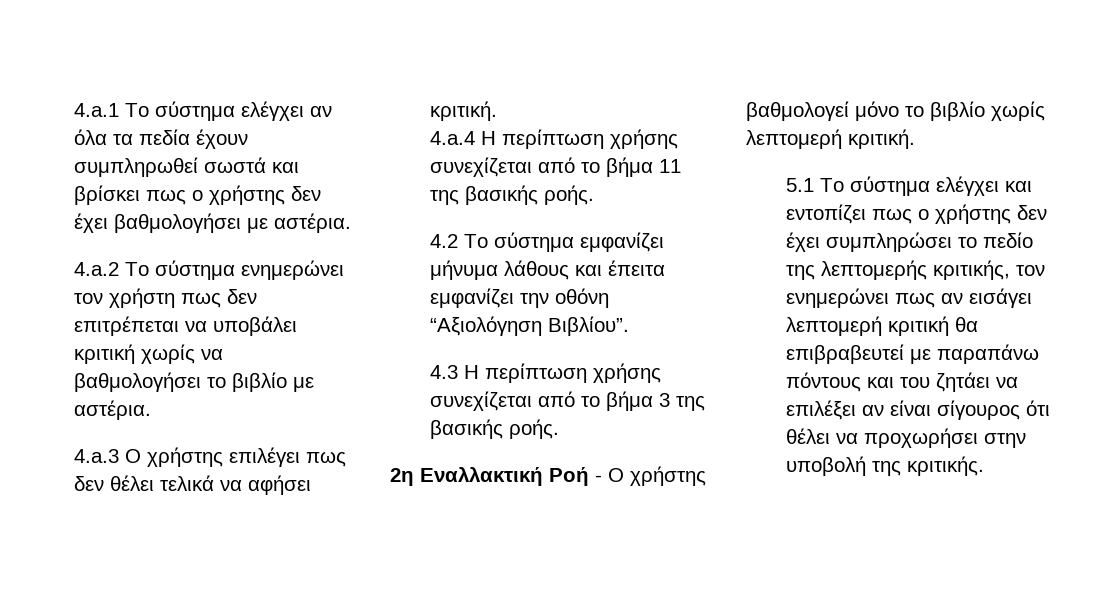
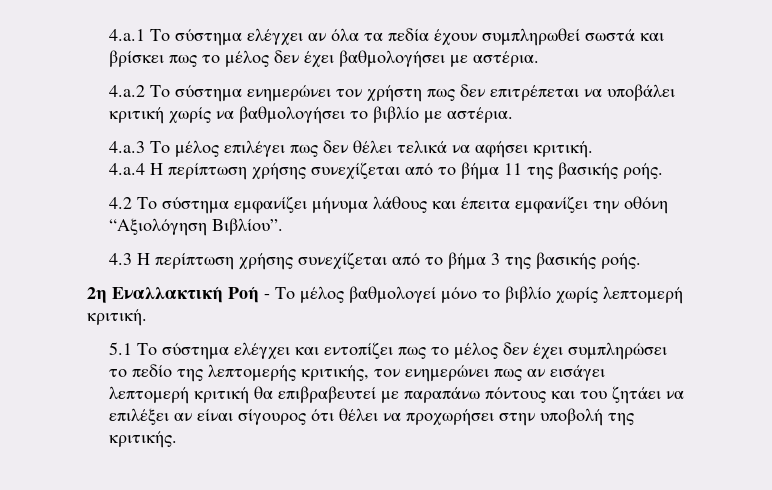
- 4.a.1 Το σύστημα ελέγχει αν όλα τα πεδία έχουν συμπληρωθεί σωστά και βρίσκει πως ο χρήστης δεν έχει βαθμολογήσει με αστέρια.
+ 4.a.1 Το σύστημα ελέγχει αν όλα τα πεδία έχουν συμπληρωθεί σωστά και βρίσκει πως το μέλος δεν έχει βαθμολογήσει με αστέρια.
- 4.a.3 Ο χρήστης επιλέγει πως δεν θέλει τελικά να αφήσει κριτική.
+ 4.a.3 Το μέλος επιλέγει πως δεν θέλει τελικά να αφήσει κριτική.
- 2η Εναλλακτική Ροή - Ο χρήστης βαθμολογεί μόνο το βιβλίο χωρίς λεπτομερή κριτική.
+ 2η Εναλλακτική Ροή - Το μέλος βαθμολογεί μόνο το βιβλίο χωρίς λεπτομερή κριτική.
- 5.1 Το σύστημα ελέγχει και εντοπίζει πως ο χρήστης δεν έχει συμπληρώσει το πεδίο της λεπτομερής κριτικής, τον ενημερώνει πως αν εισάγει λεπτομερή κριτική θα επιβραβευτεί με παραπάνω πόντους και του ζητάει να επιλέξει αν είναι σίγουρος ότι θέλει να προχωρήσει στην υποβολή της κριτικής.
+ 5.1 Το σύστημα ελέγχει και εντοπίζει πως το μέλος δεν έχει συμπληρώσει το πεδίο της λεπτομερής κριτικής, τον ενημερώνει πως αν εισάγει λεπτομερή κριτική θα επιβραβευτεί με παραπάνω πόντους και του ζητάει να επιλέξει αν είναι σίγουρος ότι θέλει να προχωρήσει στην υποβολή της κριτικής.

